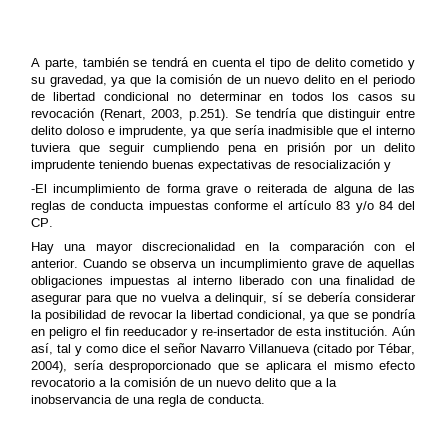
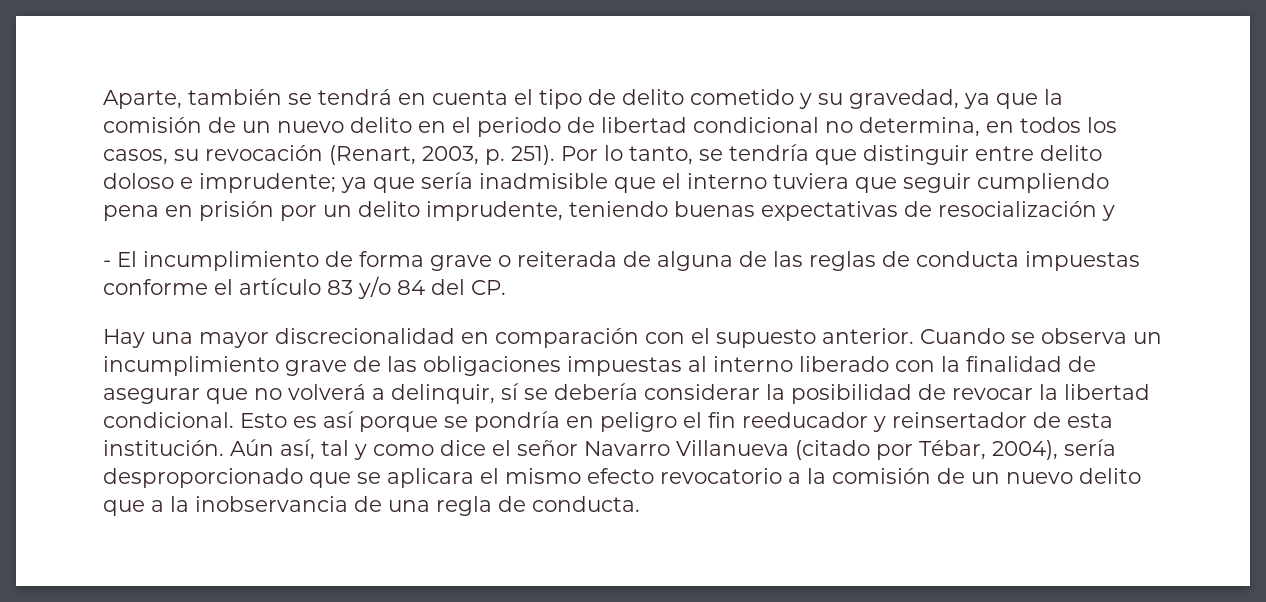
- A parte, también se tendrá en cuenta el tipo de delito cometido y su gravedad, ya que la comisión de un nuevo delito en el periodo de libertad condicional no determinar en todos los casos su revocación (Renart, 2003, p.251). Se tendría que distinguir entre delito doloso e imprudente, ya que sería inadmisible que el interno tuviera que seguir cumpliendo pena en prisión por un delito imprudente teniendo buenas expectativas de resocialización y
+ Aparte, también se tendrá en cuenta el tipo de delito cometido y su gravedad, ya que la comisión de un nuevo delito en el periodo de libertad condicional no determina, en todos los casos, su revocación (Renart, 2003, p. 251). Por lo tanto, se tendría que distinguir entre delito doloso e imprudente; ya que sería inadmisible que el interno tuviera que seguir cumpliendo pena en prisión por un delito imprudente, teniendo buenas expectativas de resocialización y
- -El incumplimiento de forma grave o reiterada de alguna de las reglas de conducta impuestas conforme el artículo 83 y/o 84 del CP.
+ - El incumplimiento de forma grave o reiterada de alguna de las reglas de conducta impuestas conforme el artículo 83 y/o 84 del CP.
- Hay una mayor discrecionalidad en la comparación con el anterior.
+ Hay una mayor discrecionalidad en comparación con el supuesto anterior.
- Cuando se observa un incumplimiento grave de aquellas obligaciones impuestas al interno liberado con una finalidad de asegurar para que no vuelva a delinquir, sí se debería considerar la posibilidad de revocar la libertad condicional, ya que se pondría en peligro el fin reeducador y re-insertador de esta institución.
+ Cuando se observa un incumplimiento grave de las obligaciones impuestas al interno liberado con la finalidad de asegurar que no volverá a delinquir, sí se debería considerar la posibilidad de revocar la libertad condicional. Esto es así porque se pondría en peligro el fin reeducador y reinsertador de esta institución.

